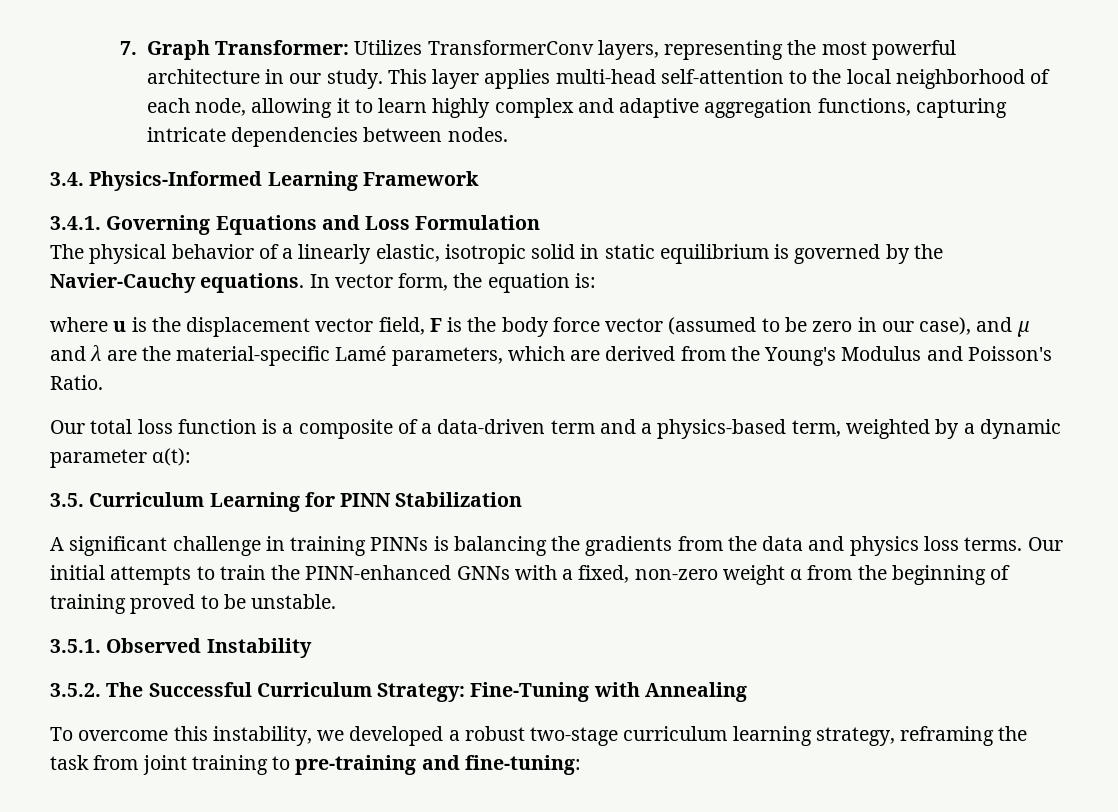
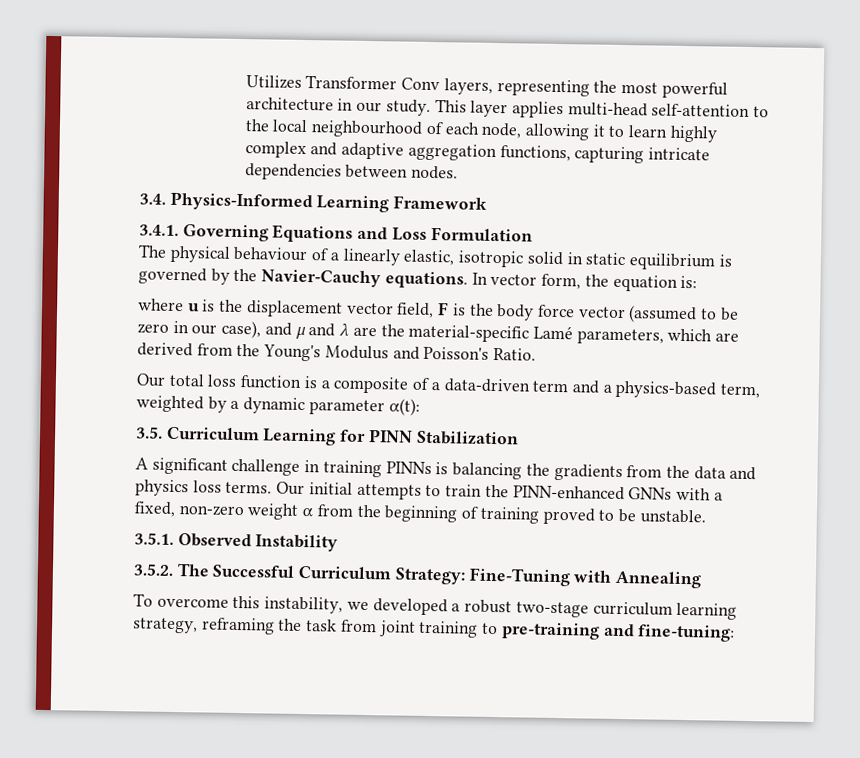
- 7. Graph Transformer: Utilizes TransformerConv layers, representing the most powerful architecture in our study.
+ Utilizes Transformer Conv layers, representing the most powerful architecture in our study.
- This layer applies multi-head self-attention to the local neighborhood of each node, allowing it to learn highly complex and adaptive aggregation functions, capturing intricate dependencies between nodes.
+ This layer applies multi-head self-attention to the local neighbourhood of each node, allowing it to learn highly complex and adaptive aggregation functions, capturing intricate dependencies between nodes.
- The physical behavior of a linearly elastic, isotropic solid in static equilibrium is governed by the Navier-Cauchy equations.
+ The physical behaviour of a linearly elastic, isotropic solid in static equilibrium is governed by the Navier-Cauchy equations.

